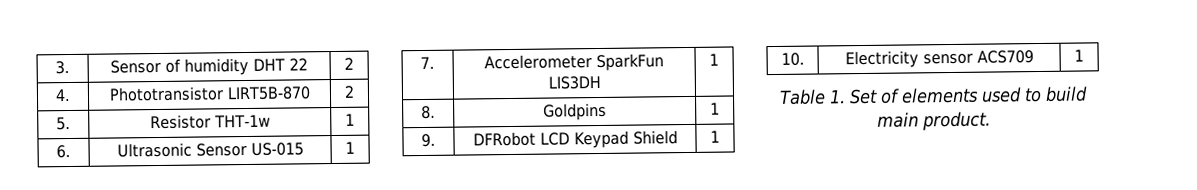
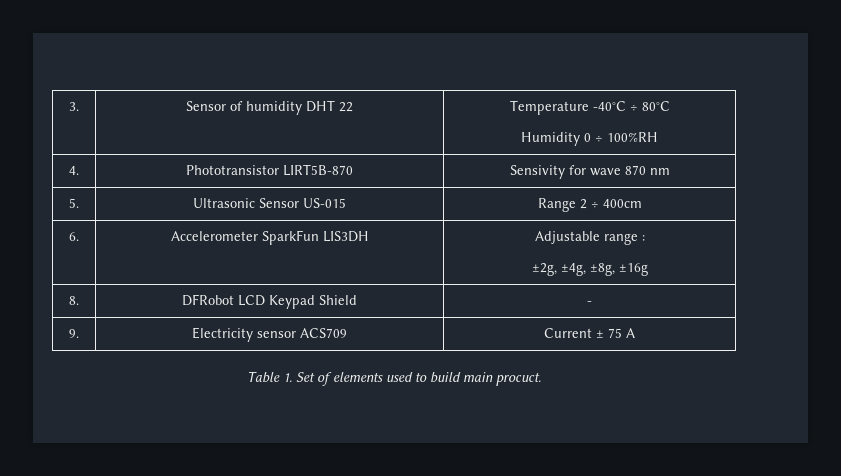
- 3. | Sensor of humidity DHT 22 | 2
- 4. | Phototransistor LIRT5B-870 | 2
- 5. | Resistor THT-1w | 1
- 6. | Ultrasonic Sensor US-015 | 1
- 7. | Accelerometer SparkFun LIS3DH | 1
- 8. | Goldpins | 1
- 9. | DFRobot LCD Keypad Shield | 1
- 10. | Electricity sensor ACS709 | 1
+ 3. | Sensor of humidity DHT 22 | Temperature -40°C ÷ 80°C
+ Humidity 0 ÷ 100%RH
+ 4. | Phototransistor LIRT5B-870 | Sensivity for wave 870 nm
+ 5. | Ultrasonic Sensor US-015 | Range 2 ÷ 400cm
+ 6. | Accelerometer SparkFun LIS3DH | Adjustable range :
+ ±2g, ±4g, ±8g, ±16g
+ 8. | DFRobot LCD Keypad Shield | -
+ 9. | Electricity sensor ACS709 | Current ± 75 A
- Table 1. Set of elements used to build main product.
+ Table 1. Set of elements used to build main procuct.

